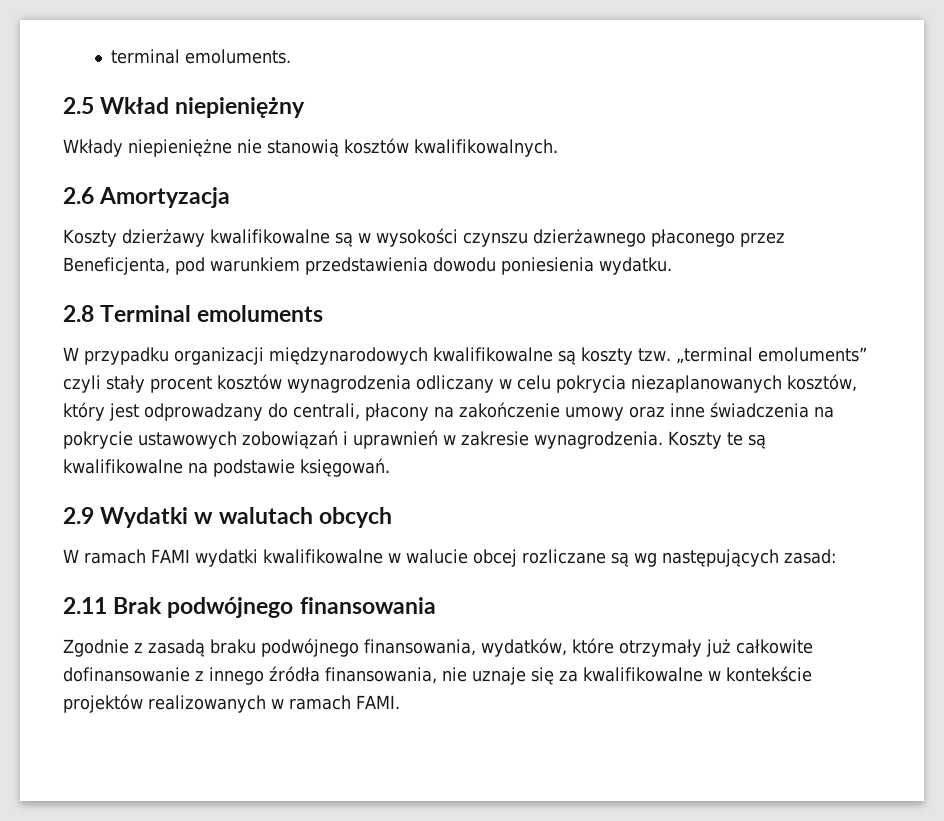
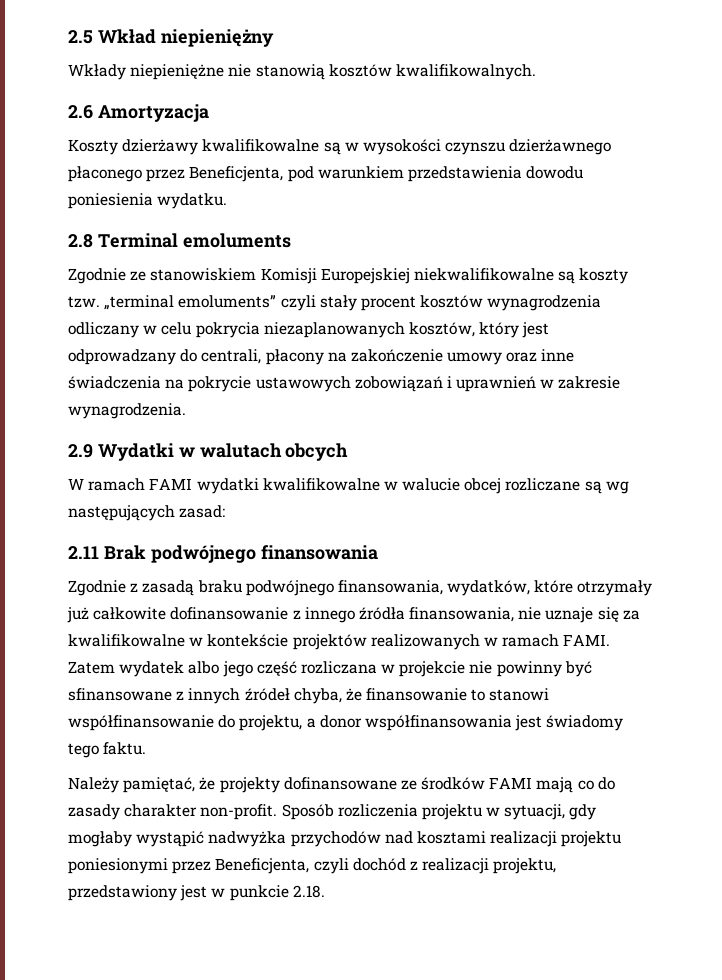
- terminal emoluments.
- W przypadku organizacji międzynarodowych kwalifikowalne są koszty tzw.
+ Zgodnie ze stanowiskiem Komisji Europejskiej niekwalifikowalne są koszty tzw.
- Koszty te są kwalifikowalne na podstawie księgowań.
+ Zatem wydatek albo jego część rozliczana w projekcie nie powinny być sfinansowane z innych źródeł chyba, że finansowanie to stanowi współfinansowanie do projektu, a donor współfinansowania jest świadomy tego faktu.
+ Należy pamiętać, że projekty dofinansowane ze środków FAMI mają co do zasady charakter non-profit. Sposób rozliczenia projektu w sytuacji, gdy mogłaby wystąpić nadwyżka przychodów nad kosztami realizacji projektu poniesionymi przez Beneficjenta, czyli dochód z realizacji projektu, przedstawiony jest w punkcie 2.18.

